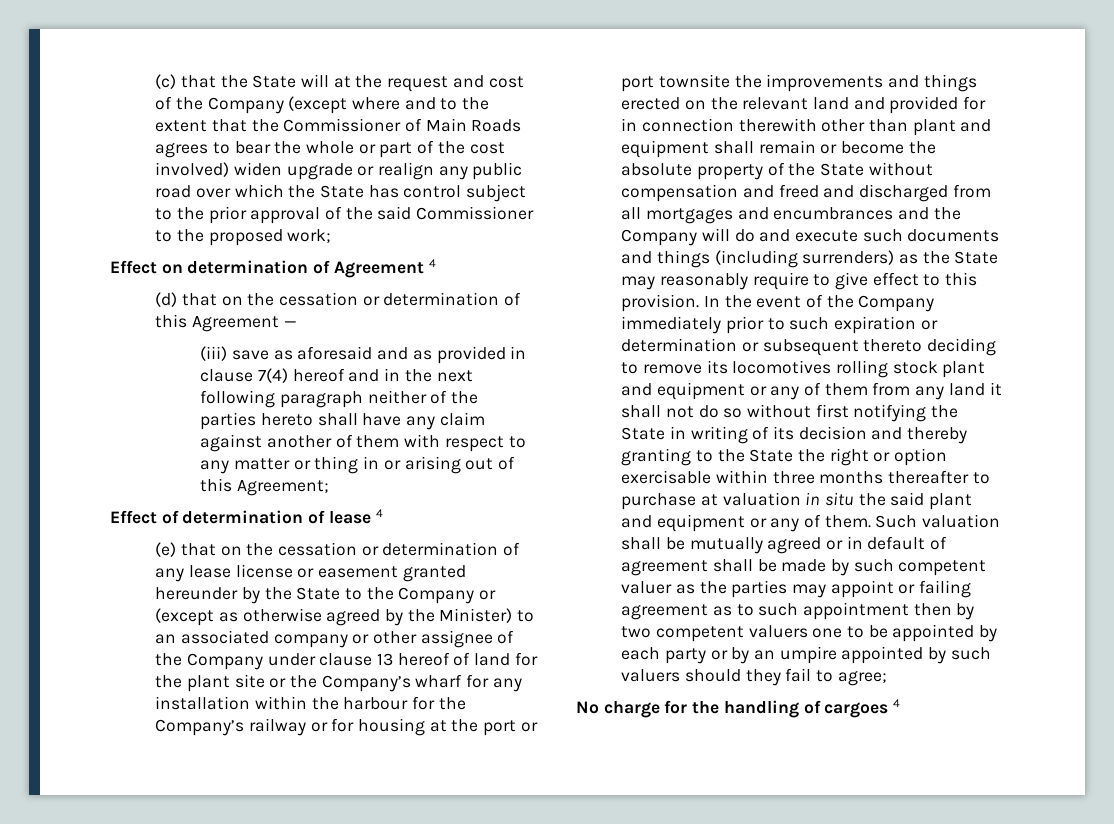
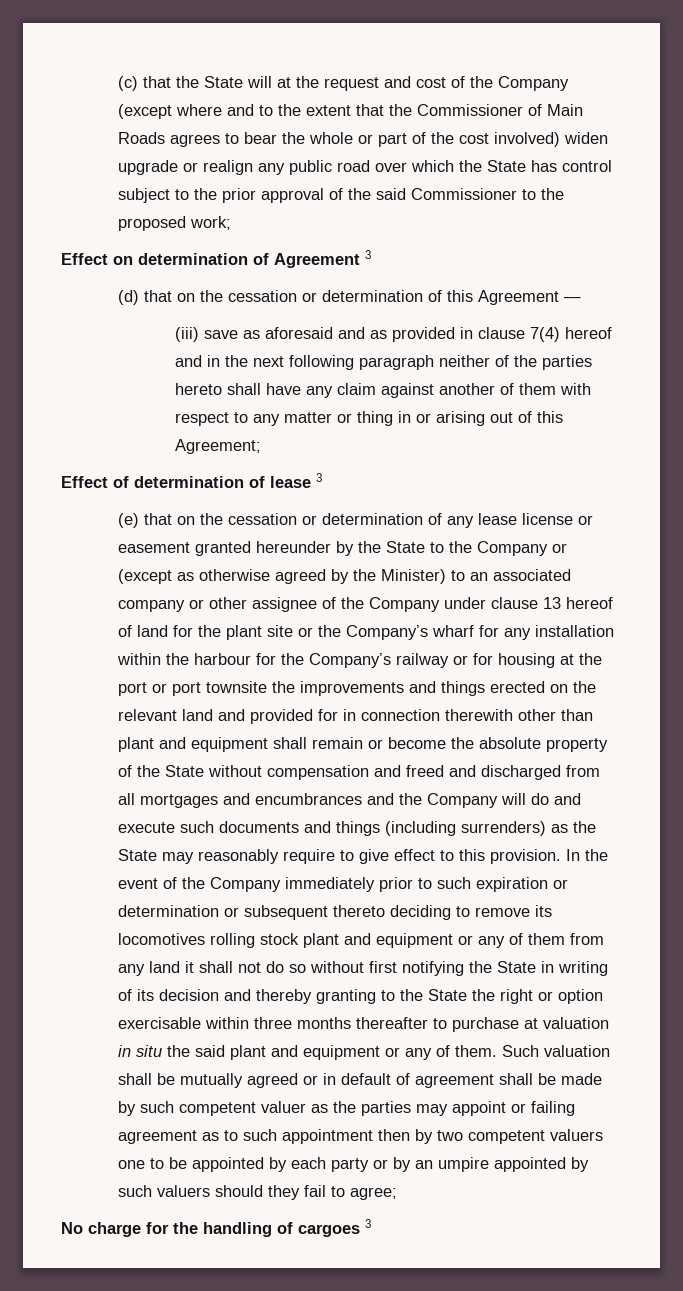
- Effect on determination of Agreement 4
+ Effect on determination of Agreement 3
- Effect of determination of lease 4
+ Effect of determination of lease 3
- No charge for the handling of cargoes 4
+ No charge for the handling of cargoes 3

